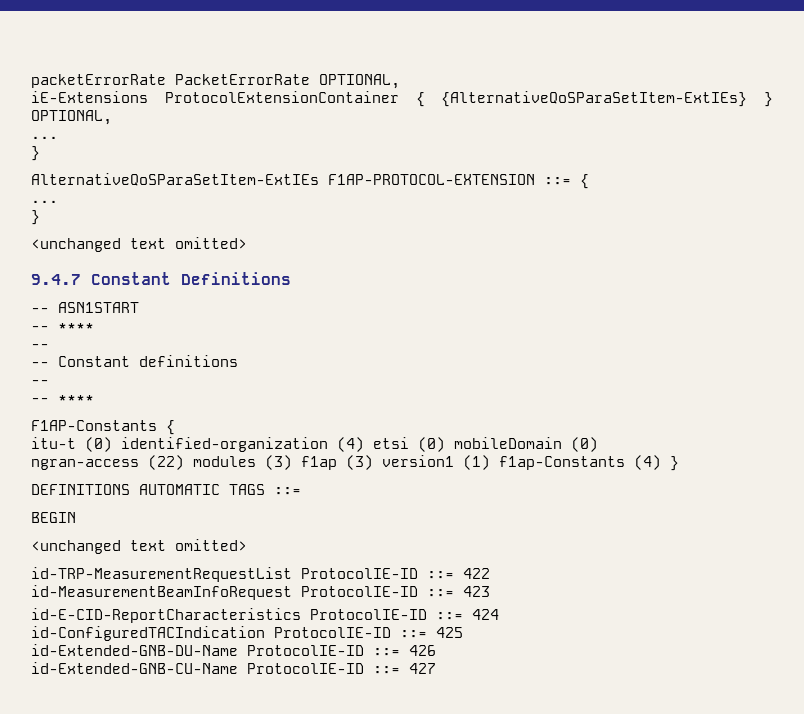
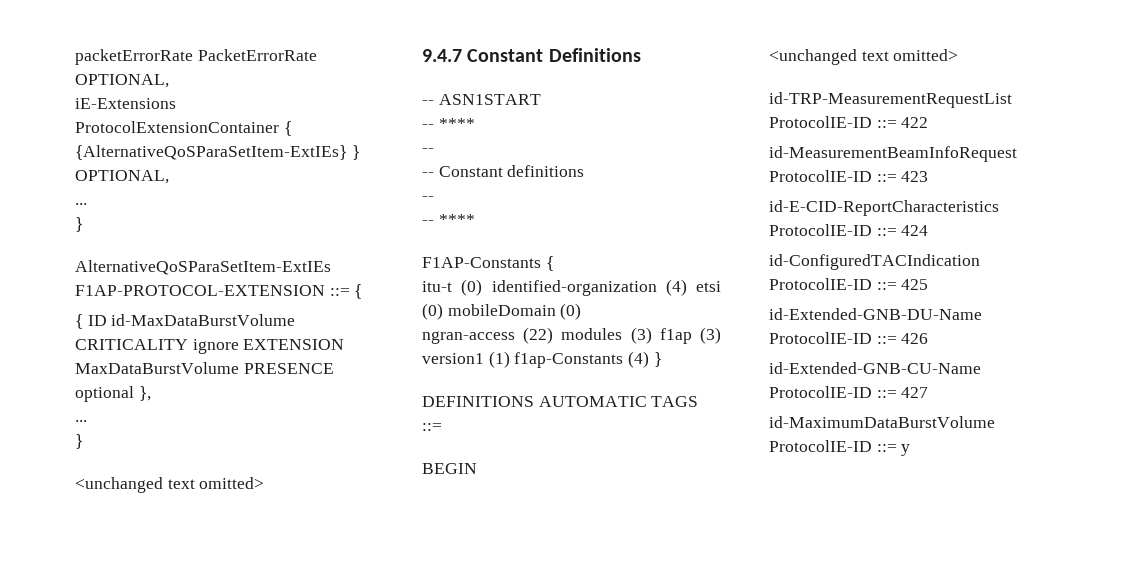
+ { ID id-MaxDataBurstVolume CRITICALITY ignore EXTENSION MaxDataBurstVolume PRESENCE optional },
+ id-MaximumDataBurstVolume ProtocolIE-ID ::= y

